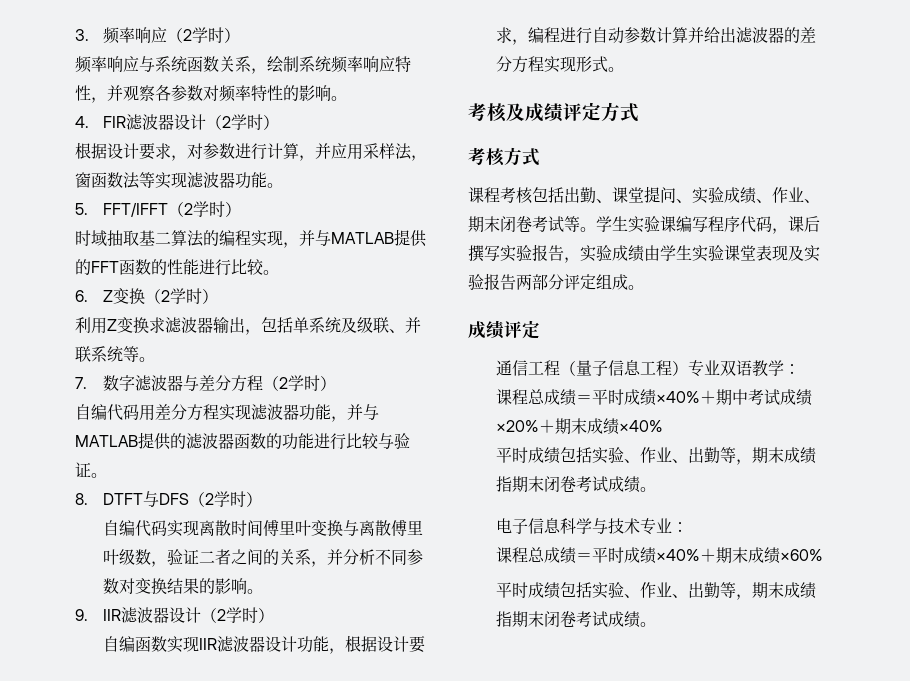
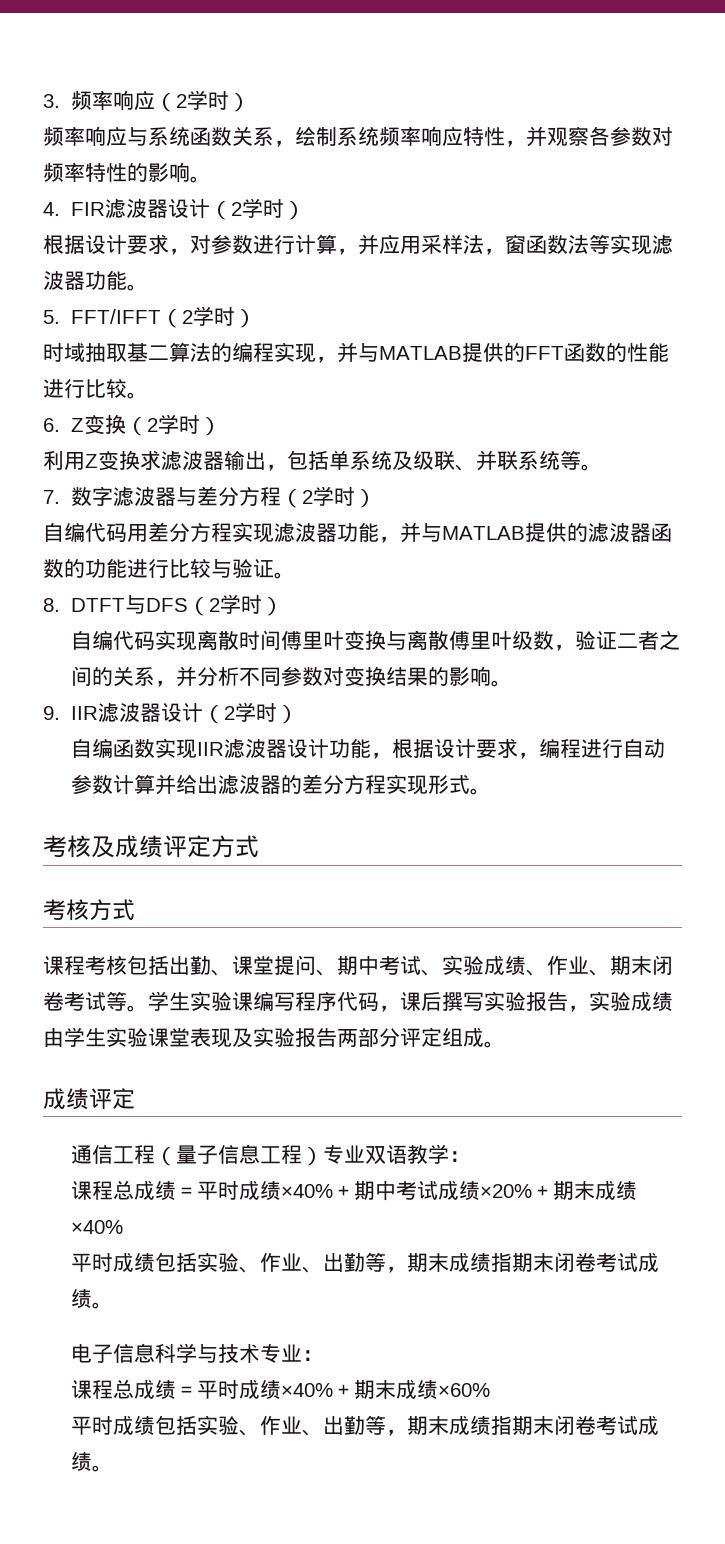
- 课程考核包括出勤、课堂提问、实验成绩、作业、期末闭卷考试等。
+ 课程考核包括出勤、课堂提问、期中考试、实验成绩、作业、期末闭卷考试等。

